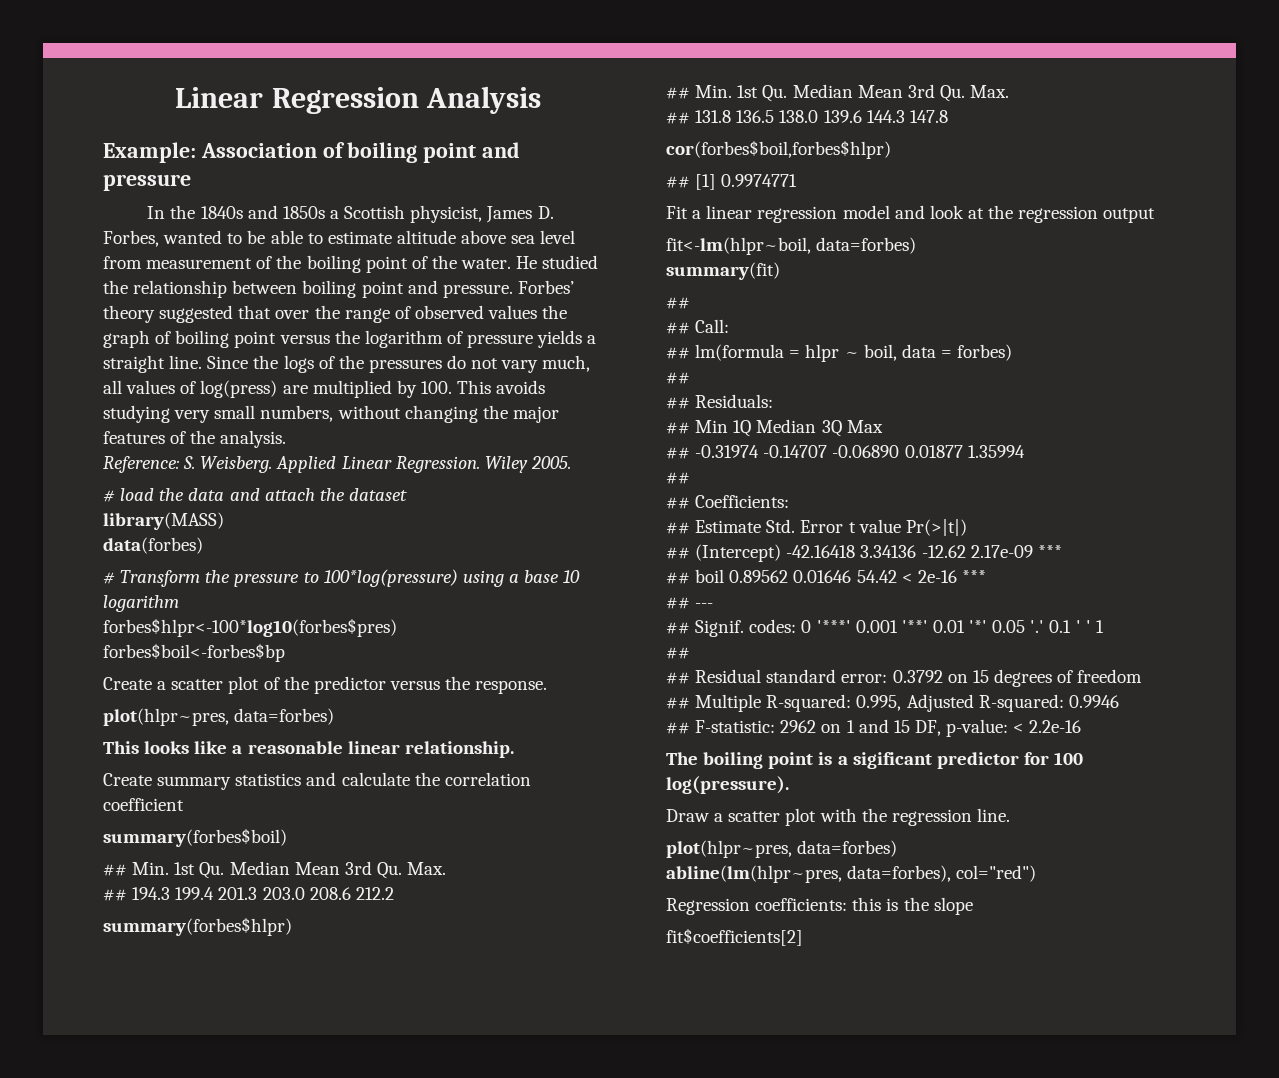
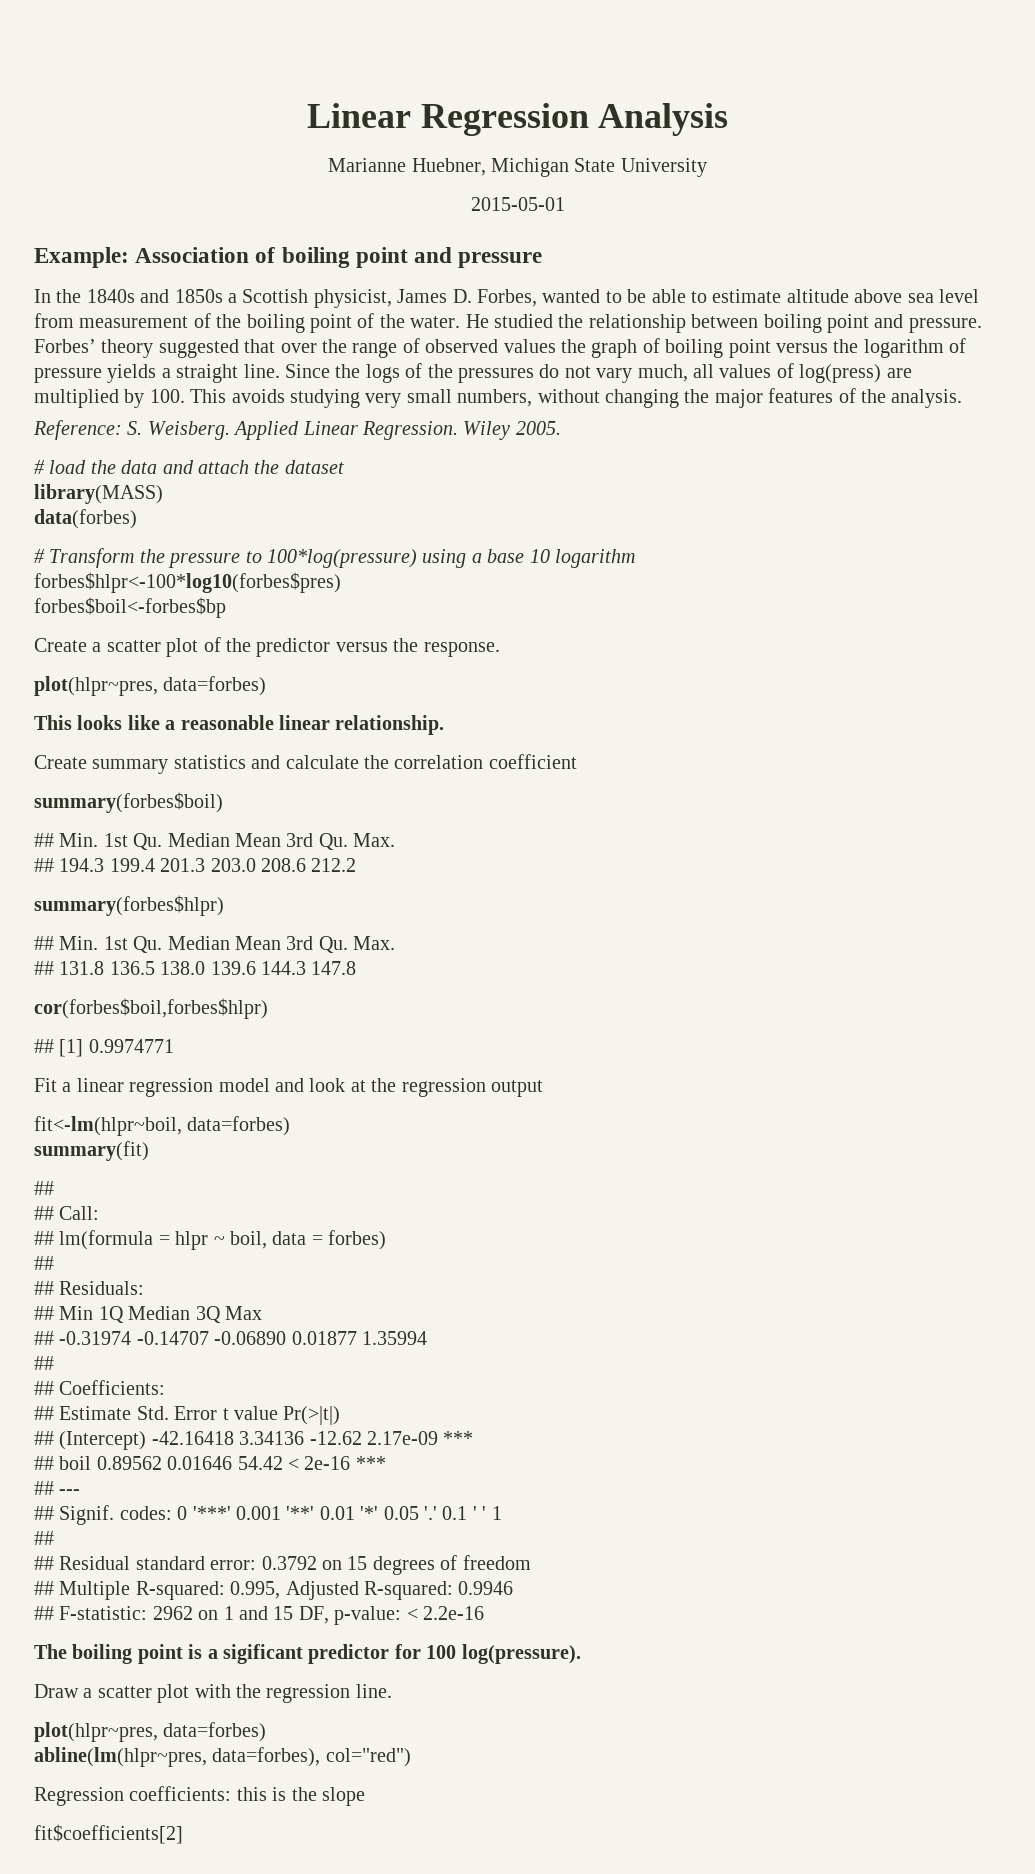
+ Marianne Huebner, Michigan State University
+ 2015-05-01

